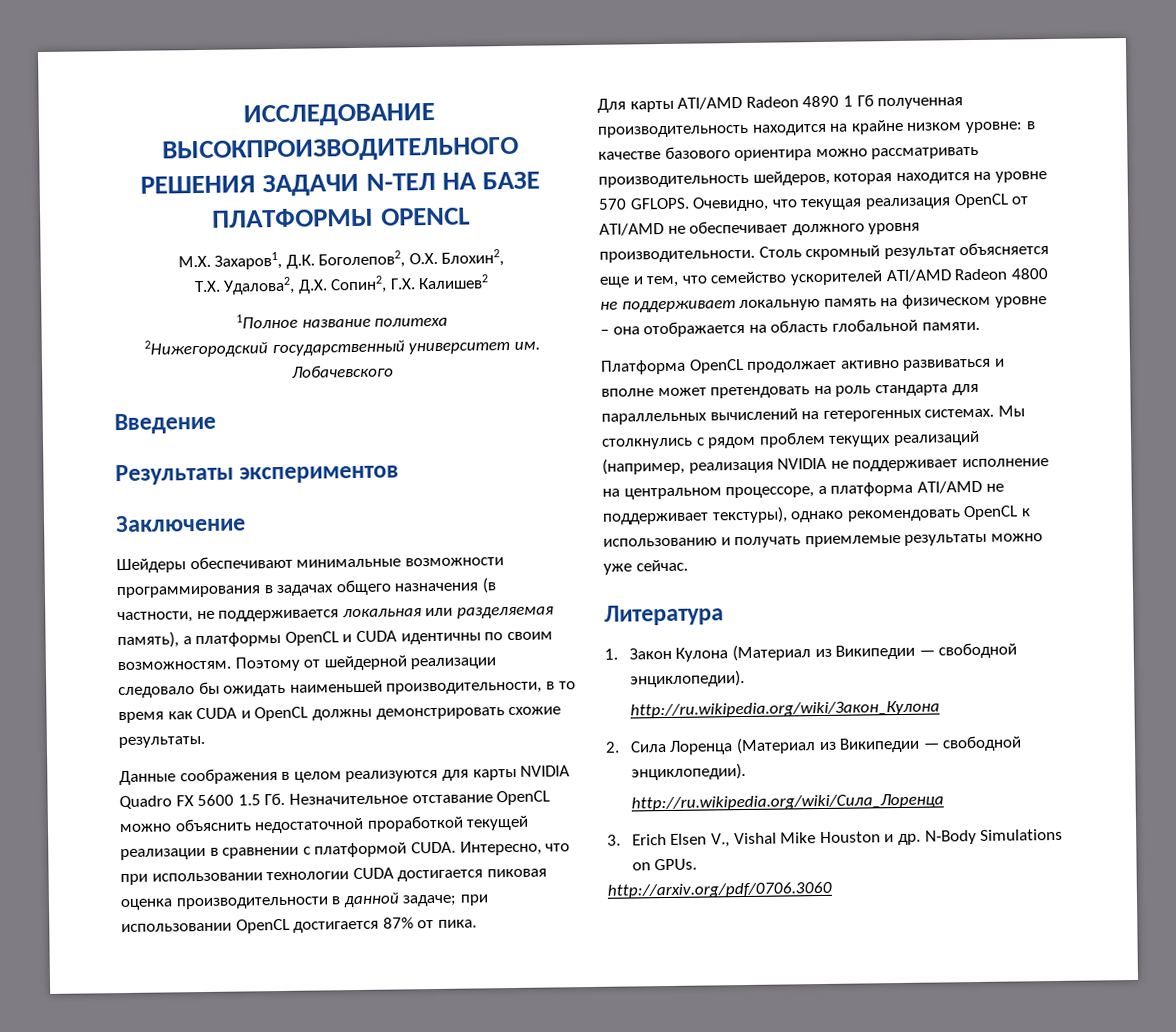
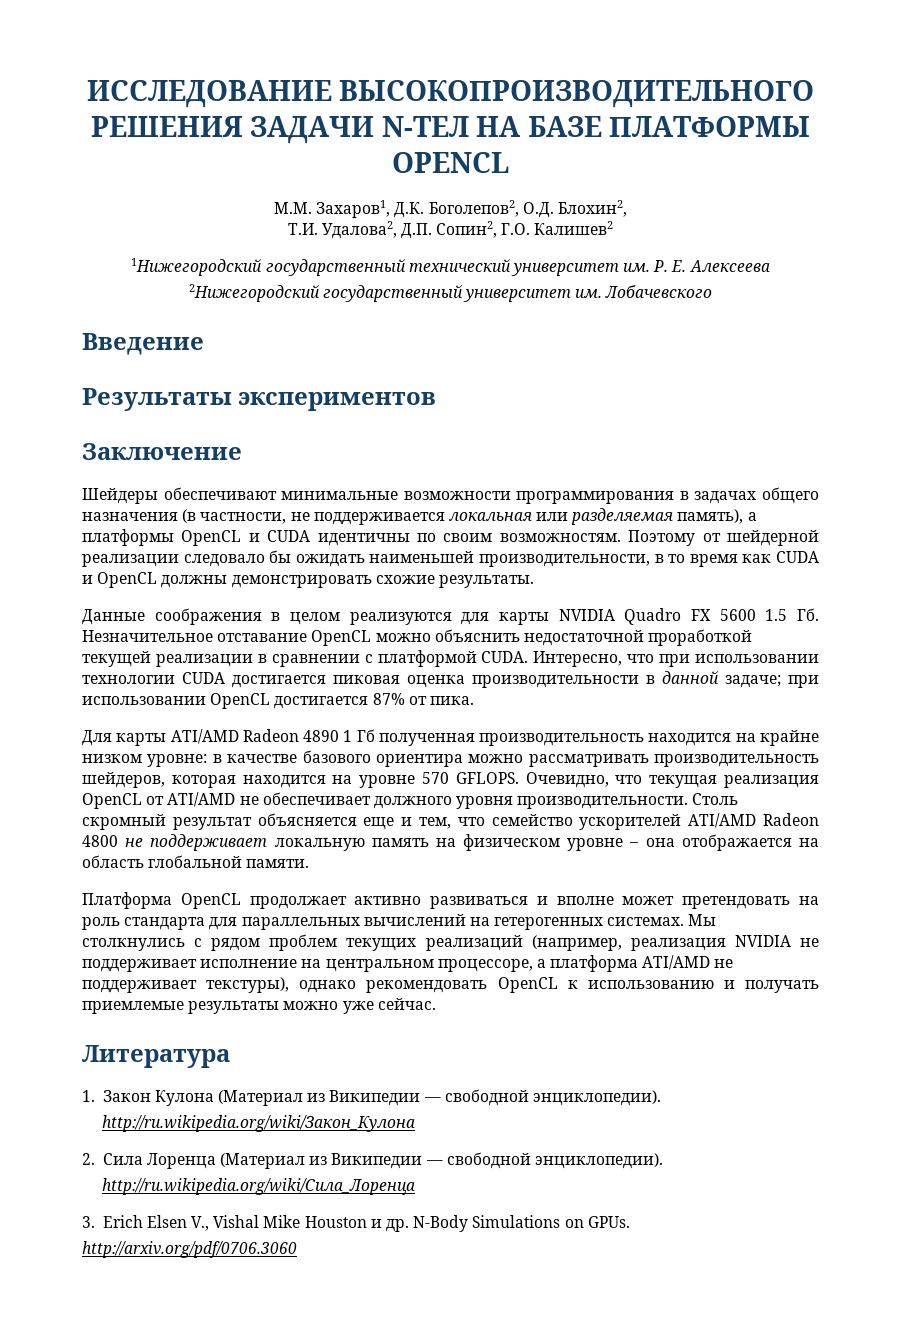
- ИССЛЕДОВАНИЕ ВЫСОКПРОИЗВОДИТЕЛЬНОГО РЕШЕНИЯ ЗАДАЧИ N-ТЕЛ НА БАЗЕ ПЛАТФОРМЫ OPENCL
+ ИССЛЕДОВАНИЕ ВЫСОКОПРОИЗВОДИТЕЛЬНОГО РЕШЕНИЯ ЗАДАЧИ N-ТЕЛ НА БАЗЕ ПЛАТФОРМЫ OPENCL
- М.X. Захаров1, Д.К. Боголепов2, О.X. Блохин2,
+ М.М. Захаров1, Д.К. Боголепов2, О.Д. Блохин2,
- Т.X. Удалова2, Д.X. Сопин2, Г.X. Калишев2
- 1Полное название политеха
+ Т.И. Удалова2, Д.П. Сопин2, Г.О. Калишев2
+ 1Нижегородский государственный технический университет им. Р. Е. Алексеева

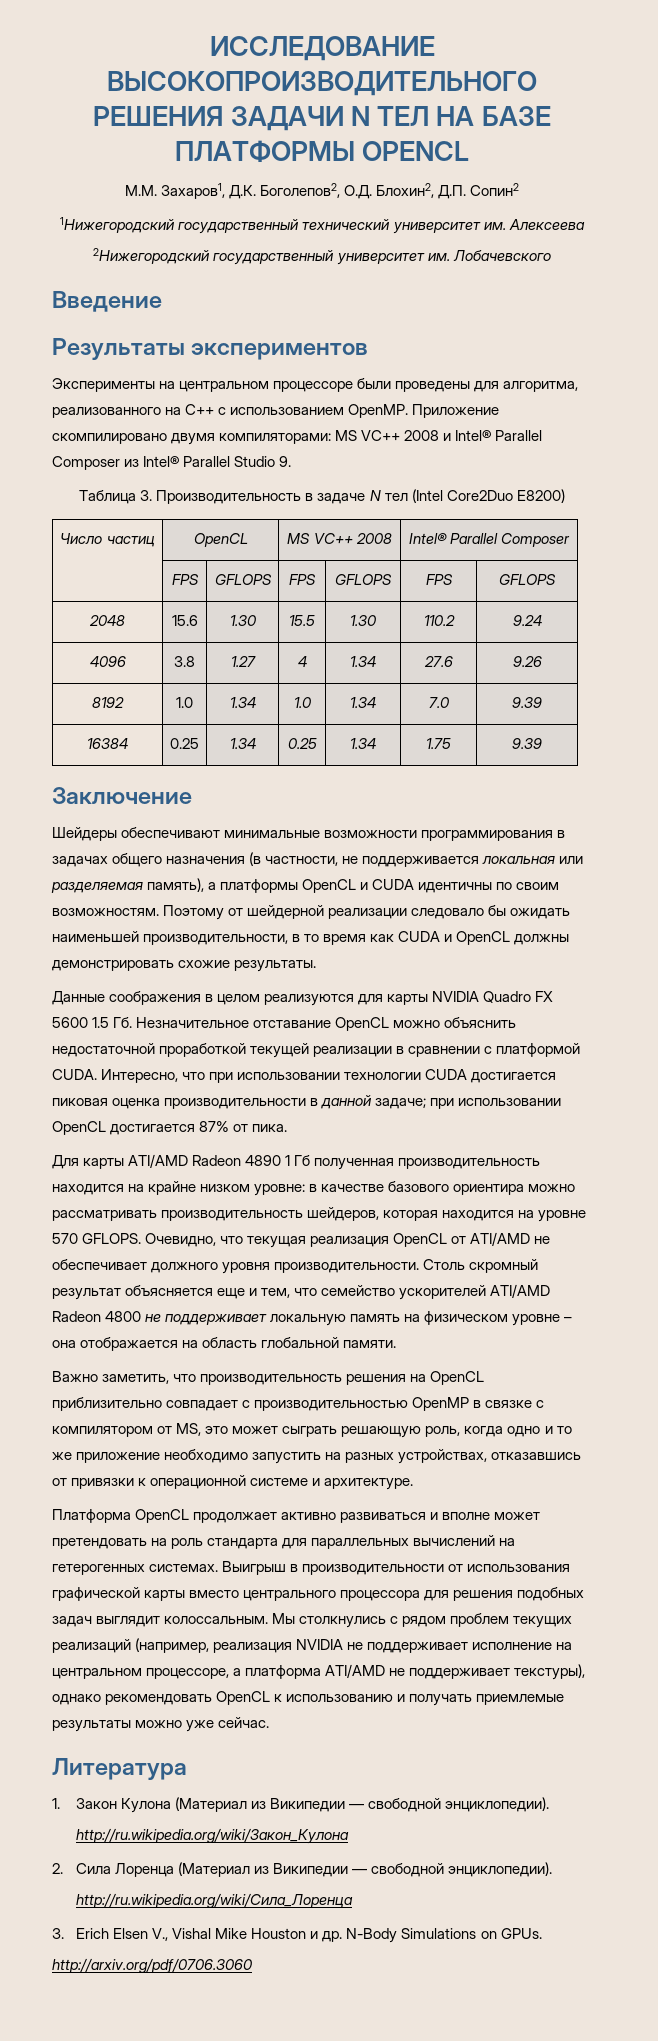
- ИССЛЕДОВАНИЕ ВЫСОКОПРОИЗВОДИТЕЛЬНОГО РЕШЕНИЯ ЗАДАЧИ N-ТЕЛ НА БАЗЕ ПЛАТФОРМЫ OPENCL
+ ИССЛЕДОВАНИЕ ВЫСОКОПРОИЗВОДИТЕЛЬНОГО РЕШЕНИЯ ЗАДАЧИ N ТЕЛ НА БАЗЕ ПЛАТФОРМЫ OPENCL
- М.М. Захаров1, Д.К. Боголепов2, О.Д. Блохин2,
- Т.И. Удалова2, Д.П. Сопин2, Г.О. Калишев2
+ М.М. Захаров1, Д.К. Боголепов2, О.Д. Блохин2, Д.П. Сопин2
- 1Нижегородский государственный технический университет им. Р. Е. Алексеева
+ 1Нижегородский государственный технический университет им. Алексеева
+ Эксперименты на центральном процессоре были проведены для алгоритма, реализованного на C++ с использованием OpenMP. Приложение скомпилировано двумя компиляторами: MS VC++ 2008 и Intel® Parallel Composer из Intel® Parallel Studio 9.
+ Таблица 3. Производительность в задаче N тел (Intel Core2Duo E8200)
+ Число частиц | OpenCL | MS VC++ 2008 | Intel® Parallel Composer
+ | FPS | GFLOPS | FPS | GFLOPS | FPS | GFLOPS
+ 2048 | 15.6 | 1.30 | 15.5 | 1.30 | 110.2 | 9.24
+ 4096 | 3.8 | 1.27 | 4 | 1.34 | 27.6 | 9.26
+ 8192 | 1.0 | 1.34 | 1.0 | 1.34 | 7.0 | 9.39
+ 16384 | 0.25 | 1.34 | 0.25 | 1.34 | 1.75 | 9.39
+ Важно заметить, что производительность решения на OpenCL приблизительно совпадает с производительностью OpenMP в связке с компилятором от MS, это может сыграть решающую роль, когда одно и то же приложение необходимо запустить на разных устройствах, отказавшись от привязки к операционной системе и архитектуре.
+ Выигрыш в производительности от использования графической карты вместо центрального процессора для решения подобных задач выглядит колоссальным.

